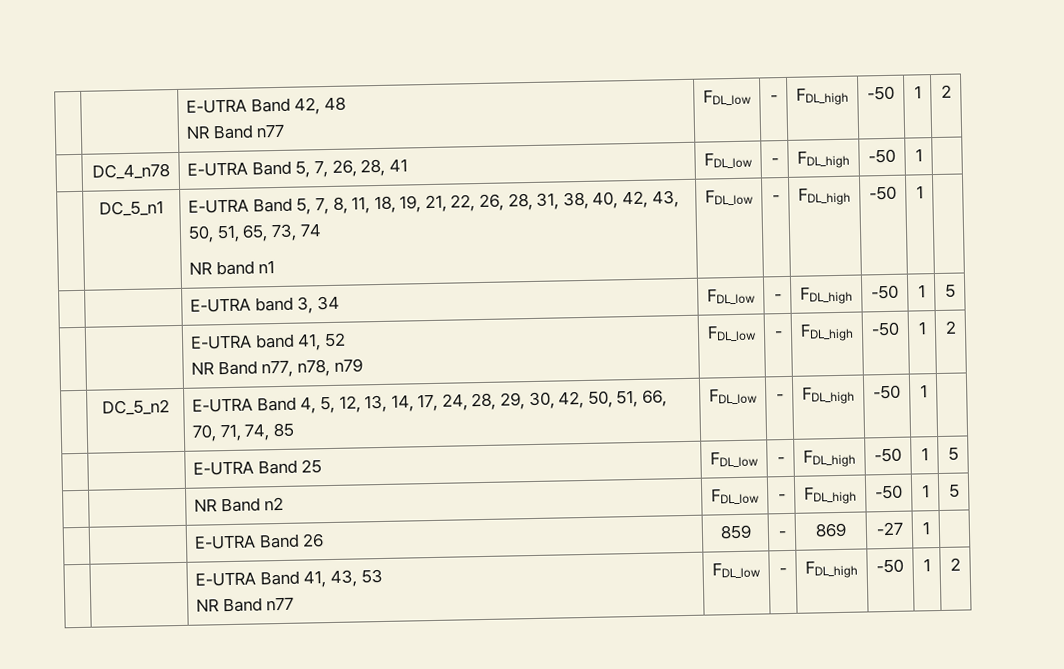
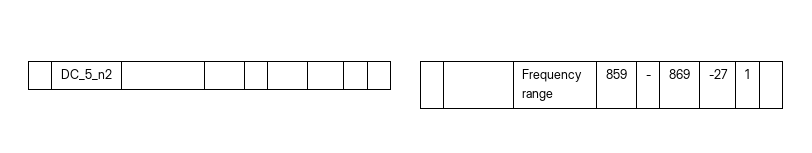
- | | E-UTRA Band 42, 48
- NR Band n77 | FDL_low | - | FDL_high | -50 | 1 | 2
- | DC_4_n78 | E-UTRA Band 5, 7, 26, 28, 41 | FDL_low | - | FDL_high | -50 | 1 |
- | DC_5_n1 | E-UTRA Band 5, 7, 8, 11, 18, 19, 21, 22, 26, 28, 31, 38, 40, 42, 43, 50, 51, 65, 73, 74
- NR band n1 | FDL_low | - | FDL_high | -50 | 1 |
- | | E-UTRA band 3, 34 | FDL_low | - | FDL_high | -50 | 1 | 5
- | | E-UTRA band 41, 52
- NR Band n77, n78, n79 | FDL_low | - | FDL_high | -50 | 1 | 2
- | DC_5_n2 | E-UTRA Band 4, 5, 12, 13, 14, 17, 24, 28, 29, 30, 42, 50, 51, 66, 70, 71, 74, 85 | FDL_low | - | FDL_high | -50 | 1 |
- | | E-UTRA Band 25 | FDL_low | - | FDL_high | -50 | 1 | 5
- | | NR Band n2 | FDL_low | - | FDL_high | -50 | 1 | 5
- | | E-UTRA Band 26 | 859 | - | 869 | -27 | 1 |
+ | DC_5_n2 | | | | | | |
+ | | Frequency range | 859 | - | 869 | -27 | 1 |
- | | E-UTRA Band 41, 43, 53
- NR Band n77 | FDL_low | - | FDL_high | -50 | 1 | 2

